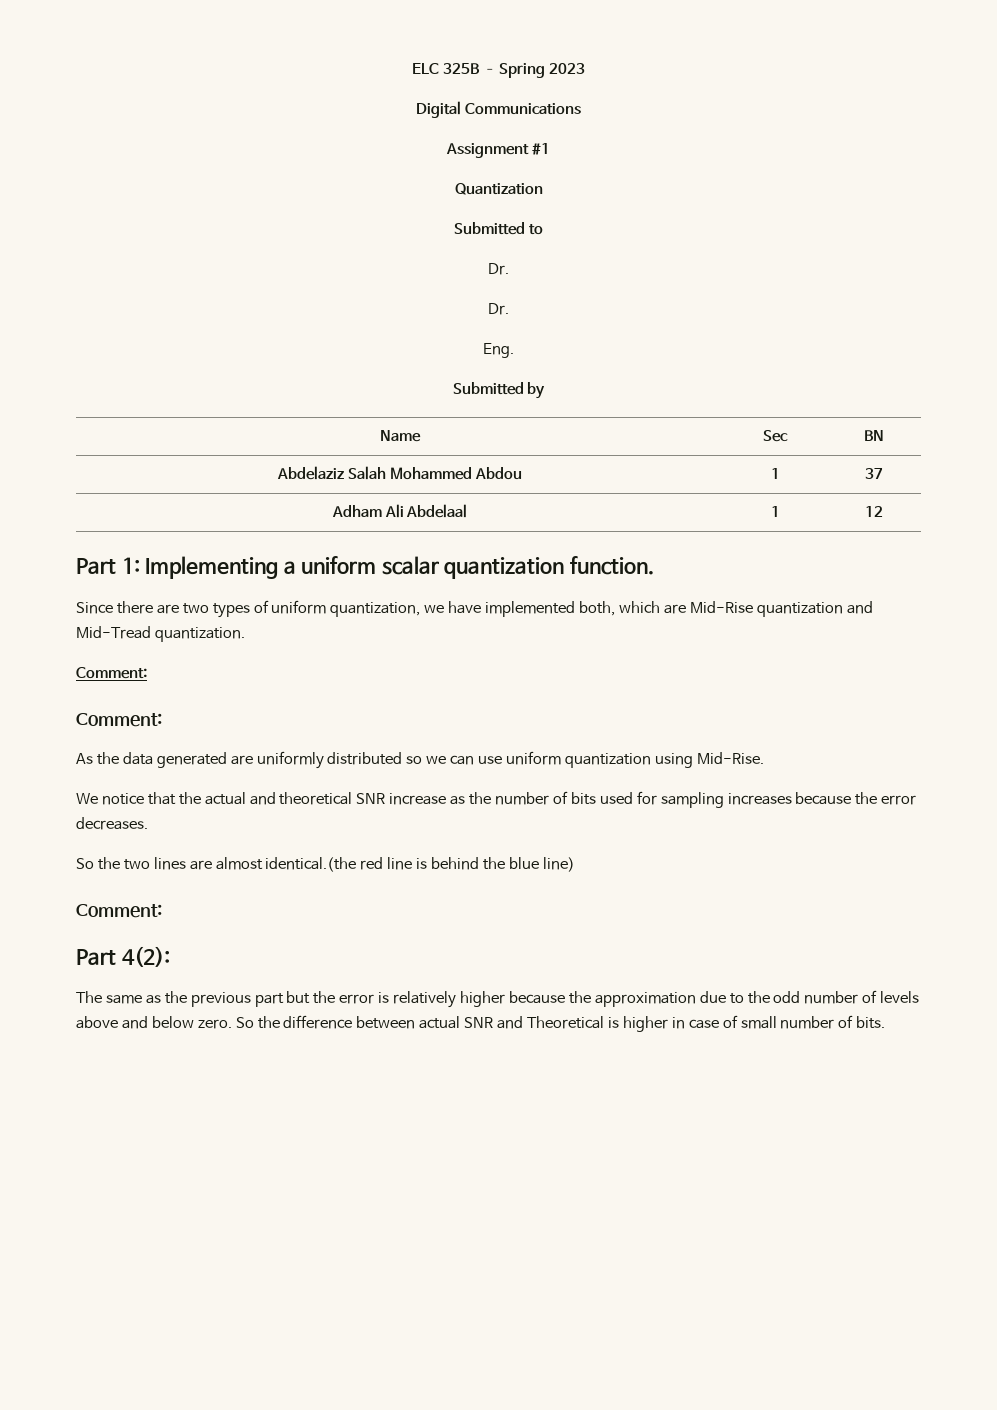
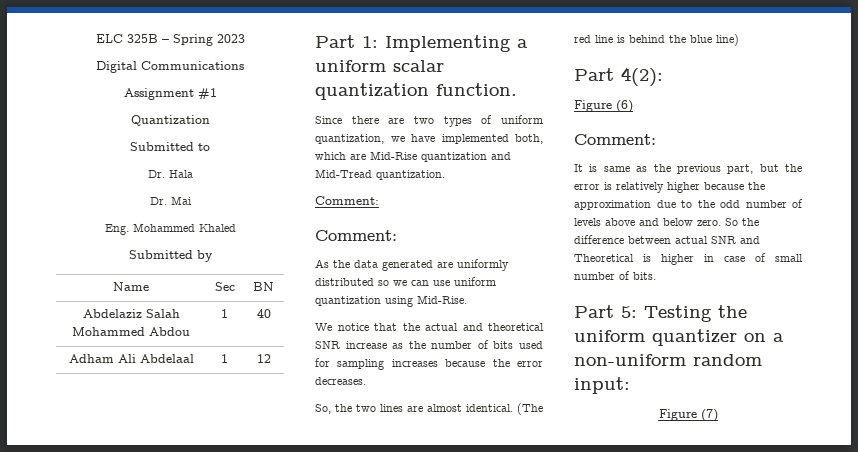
  Submitted to
- Dr.
- Dr.
+ Dr. Hala
+ Dr. Mai
- Eng.
+ Eng. Mohammed Khaled
- Abdelaziz Salah Mohammed Abdou | 1 | 37
+ Abdelaziz Salah Mohammed Abdou | 1 | 40
- So the two lines are almost identical.(the red line is behind the blue line)
- Comment:
+ So, the two lines are almost identical. (The red line is behind the blue line)
- The same as the previous part but the error is relatively higher because the approximation due to the odd number of levels above and below zero.
+ Figure (6)
+ Comment:
+ It is same as the previous part, but the error is relatively higher because the approximation due to the odd number of levels above and below zero.
+ Part 5: Testing the uniform quantizer on a non-uniform random input:
+ Figure (7)

